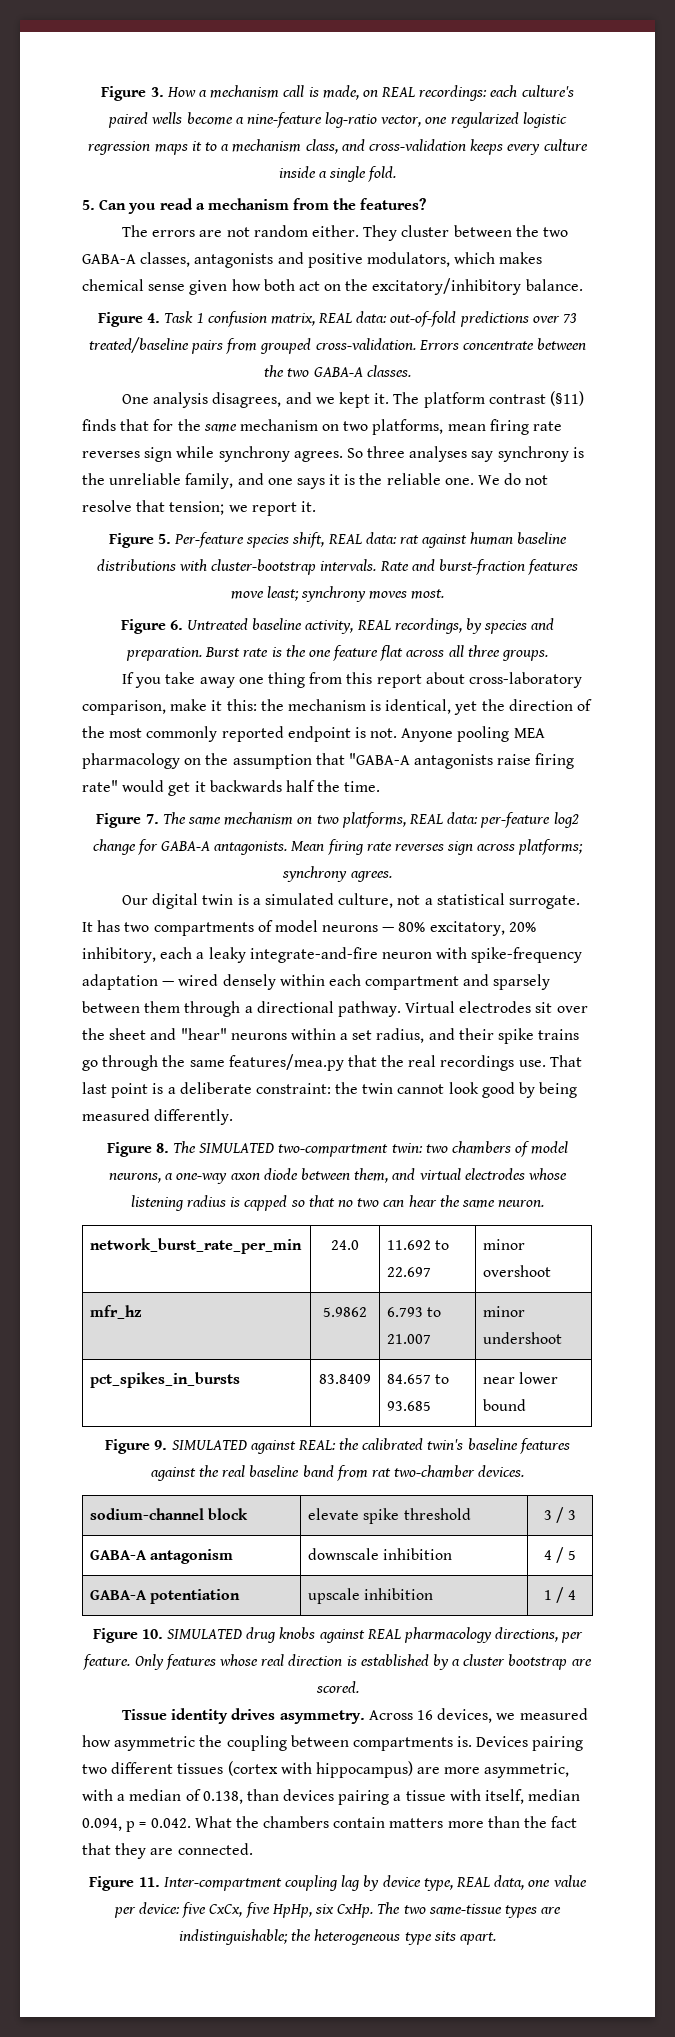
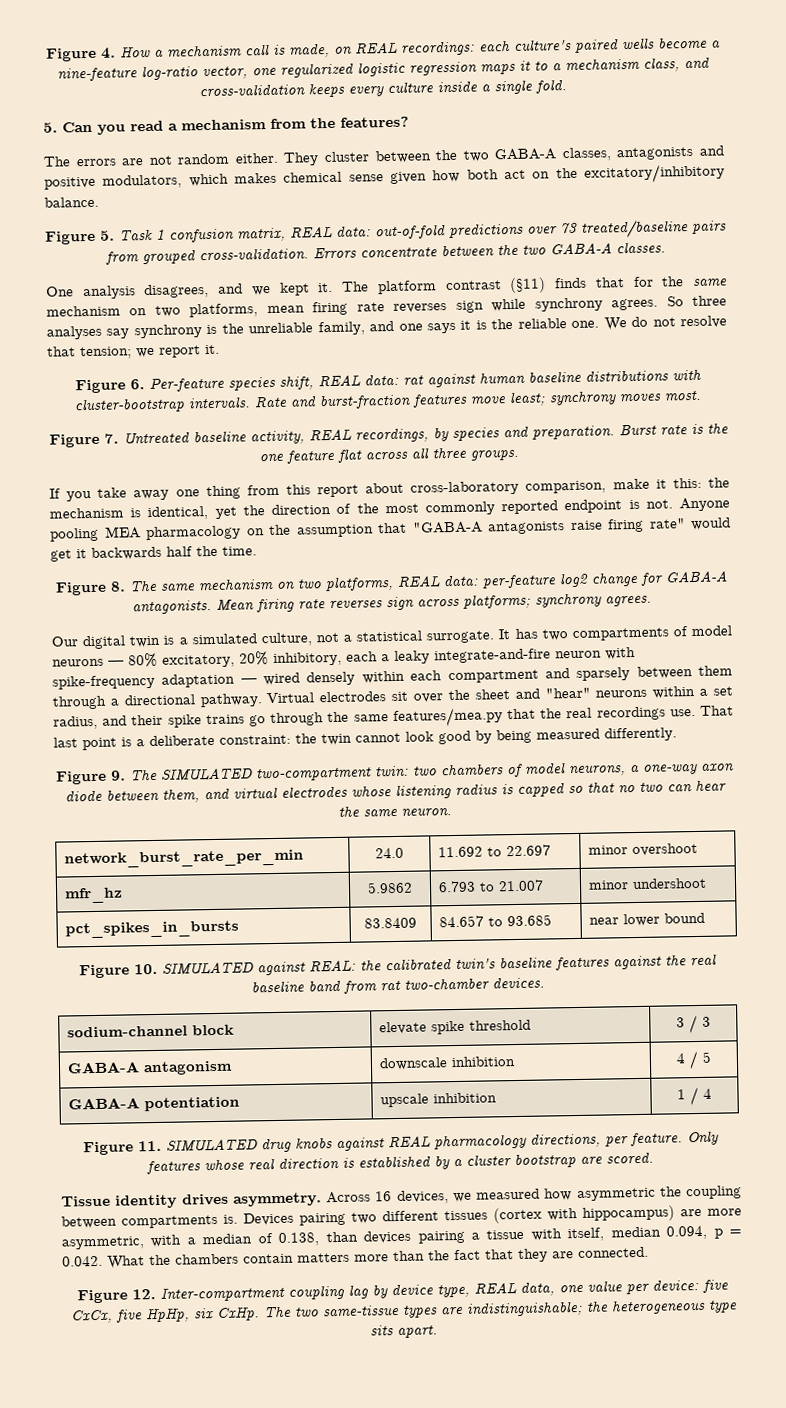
- Figure 3. How a mechanism call is made, on REAL recordings: each culture's paired wells become a nine-feature log-ratio vector, one regularized logistic regression maps it to a mechanism class, and cross-validation keeps every culture inside a single fold.
+ Figure 4. How a mechanism call is made, on REAL recordings: each culture's paired wells become a nine-feature log-ratio vector, one regularized logistic regression maps it to a mechanism class, and cross-validation keeps every culture inside a single fold.
- Figure 4. Task 1 confusion matrix, REAL data: out-of-fold predictions over 73 treated/baseline pairs from grouped cross-validation.
+ Figure 5. Task 1 confusion matrix, REAL data: out-of-fold predictions over 73 treated/baseline pairs from grouped cross-validation.
- Figure 5. Per-feature species shift, REAL data: rat against human baseline distributions with cluster-bootstrap intervals.
+ Figure 6. Per-feature species shift, REAL data: rat against human baseline distributions with cluster-bootstrap intervals.
- Figure 6. Untreated baseline activity, REAL recordings, by species and preparation.
+ Figure 7. Untreated baseline activity, REAL recordings, by species and preparation.
- Figure 7. The same mechanism on two platforms, REAL data: per-feature log2 change for GABA-A antagonists.
+ Figure 8. The same mechanism on two platforms, REAL data: per-feature log2 change for GABA-A antagonists.
- Figure 8. The SIMULATED two-compartment twin: two chambers of model neurons, a one-way axon diode between them, and virtual electrodes whose listening radius is capped so that no two can hear the same neuron.
+ Figure 9. The SIMULATED two-compartment twin: two chambers of model neurons, a one-way axon diode between them, and virtual electrodes whose listening radius is capped so that no two can hear the same neuron.
- Figure 9. SIMULATED against REAL: the calibrated twin's baseline features against the real baseline band from rat two-chamber devices.
+ Figure 10. SIMULATED against REAL: the calibrated twin's baseline features against the real baseline band from rat two-chamber devices.
- Figure 10. SIMULATED drug knobs against REAL pharmacology directions, per feature.
+ Figure 11. SIMULATED drug knobs against REAL pharmacology directions, per feature.
- Figure 11. Inter-compartment coupling lag by device type, REAL data, one value per device: five CxCx, five HpHp, six CxHp.
+ Figure 12. Inter-compartment coupling lag by device type, REAL data, one value per device: five CxCx, five HpHp, six CxHp.

